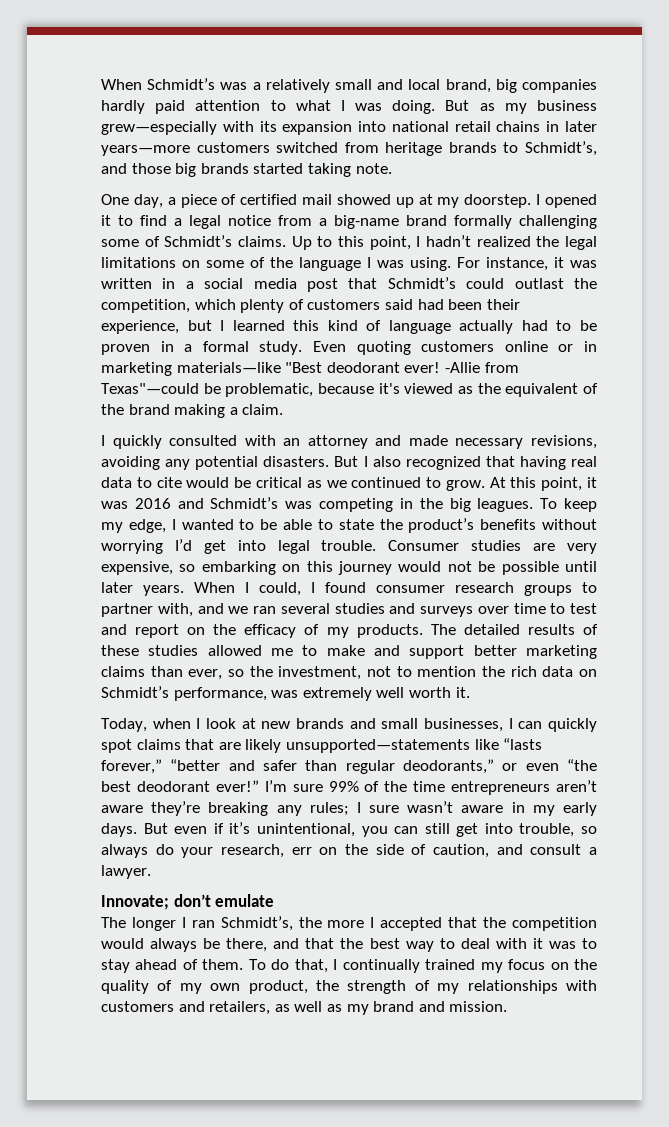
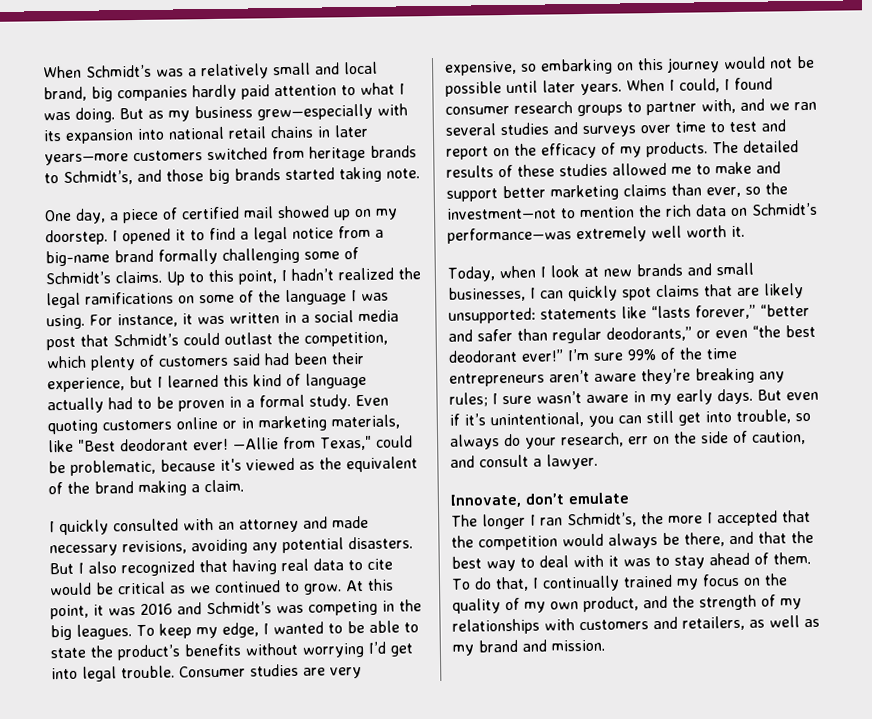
- One day, a piece of certified mail showed up at my doorstep.
+ One day, a piece of certified mail showed up on my doorstep.
- Up to this point, I hadn’t realized the legal limitations on some of the language I was using.
+ Up to this point, I hadn’t realized the legal ramifications on some of the language I was using.
- Even quoting customers online or in marketing materials—like "Best deodorant ever!
+ Even quoting customers online or in marketing materials, like "Best deodorant ever!
- -Allie from Texas"—could be problematic, because it's viewed as the equivalent of the brand making a claim.
+ —Allie from Texas," could be problematic, because it's viewed as the equivalent of the brand making a claim.
- The detailed results of these studies allowed me to make and support better marketing claims than ever, so the investment, not to mention the rich data on Schmidt’s performance, was extremely well worth it.
+ The detailed results of these studies allowed me to make and support better marketing claims than ever, so the investment—not to mention the rich data on Schmidt’s performance—was extremely well worth it.
- Today, when I look at new brands and small businesses, I can quickly spot claims that are likely unsupported—statements like “lasts forever,” “better and safer than regular deodorants,” or even “the best deodorant ever!”
+ Today, when I look at new brands and small businesses, I can quickly spot claims that are likely unsupported: statements like “lasts forever,” “better and safer than regular deodorants,” or even “the best deodorant ever!”
- Innovate; don’t emulate
+ Innovate, don’t emulate
- To do that, I continually trained my focus on the quality of my own product, the strength of my relationships with customers and retailers, as well as my brand and mission.
+ To do that, I continually trained my focus on the quality of my own product, and the strength of my relationships with customers and retailers, as well as my brand and mission.

